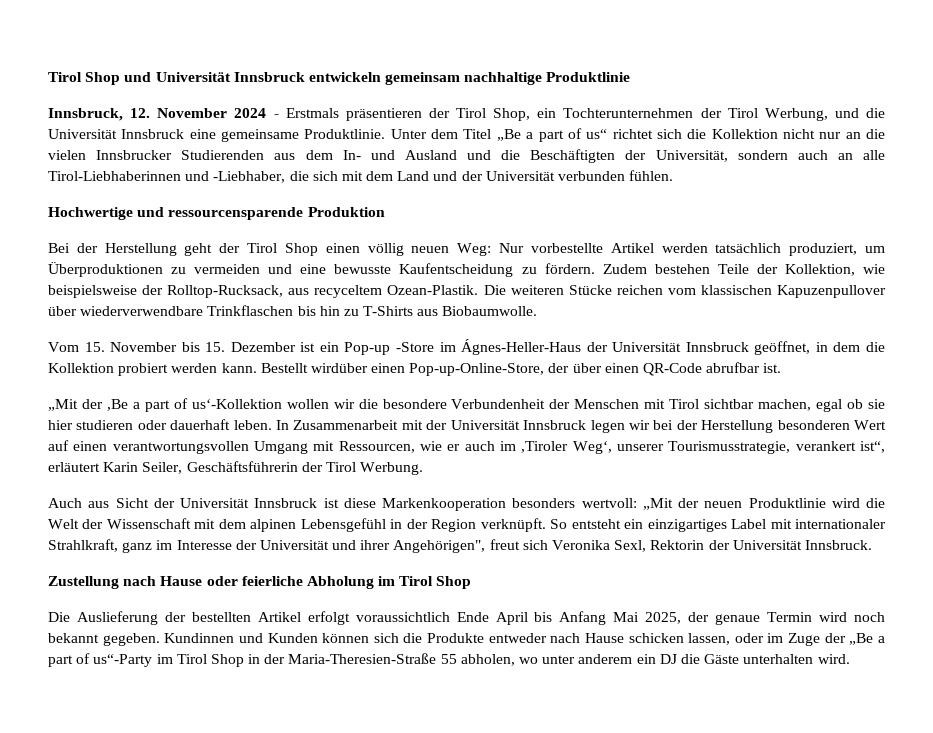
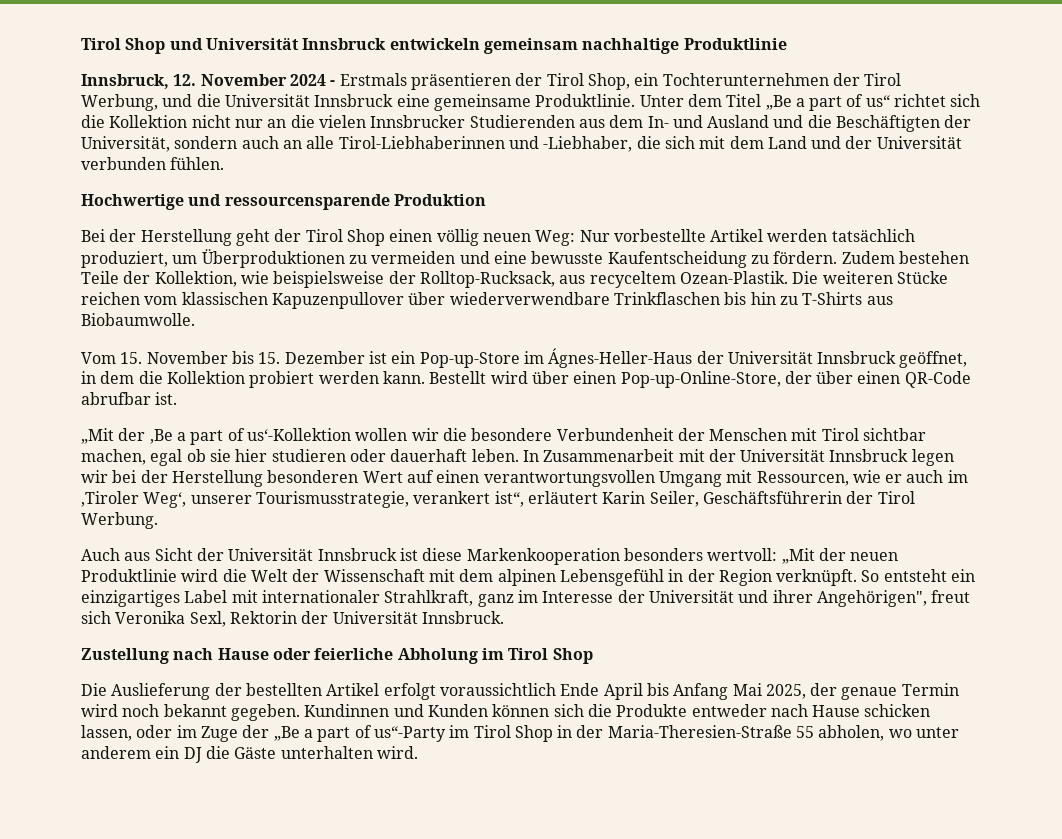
- Vom 15. November bis 15. Dezember ist ein Pop-up -Store im Ágnes-Heller-Haus der Universität Innsbruck geöffnet, in dem die Kollektion probiert werden kann.
+ Vom 15. November bis 15. Dezember ist ein Pop-up-Store im Ágnes-Heller-Haus der Universität Innsbruck geöffnet, in dem die Kollektion probiert werden kann.
- Bestellt wirdüber einen Pop-up-Online-Store, der über einen QR-Code abrufbar ist.
+ Bestellt wird über einen Pop-up-Online-Store, der über einen QR-Code abrufbar ist.

